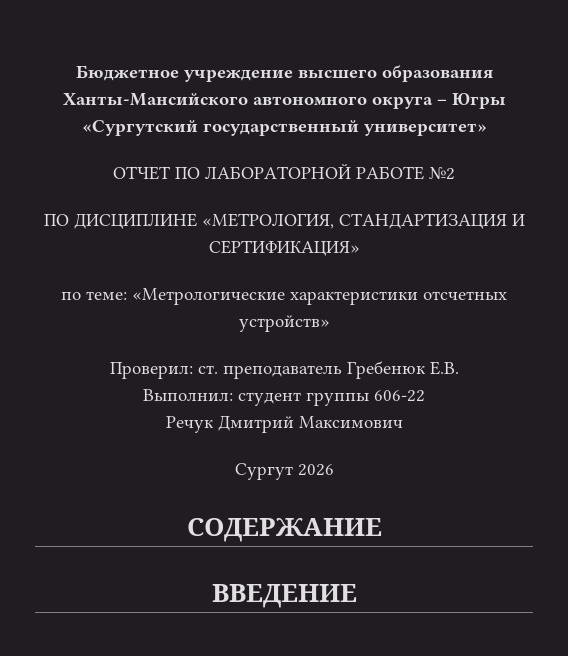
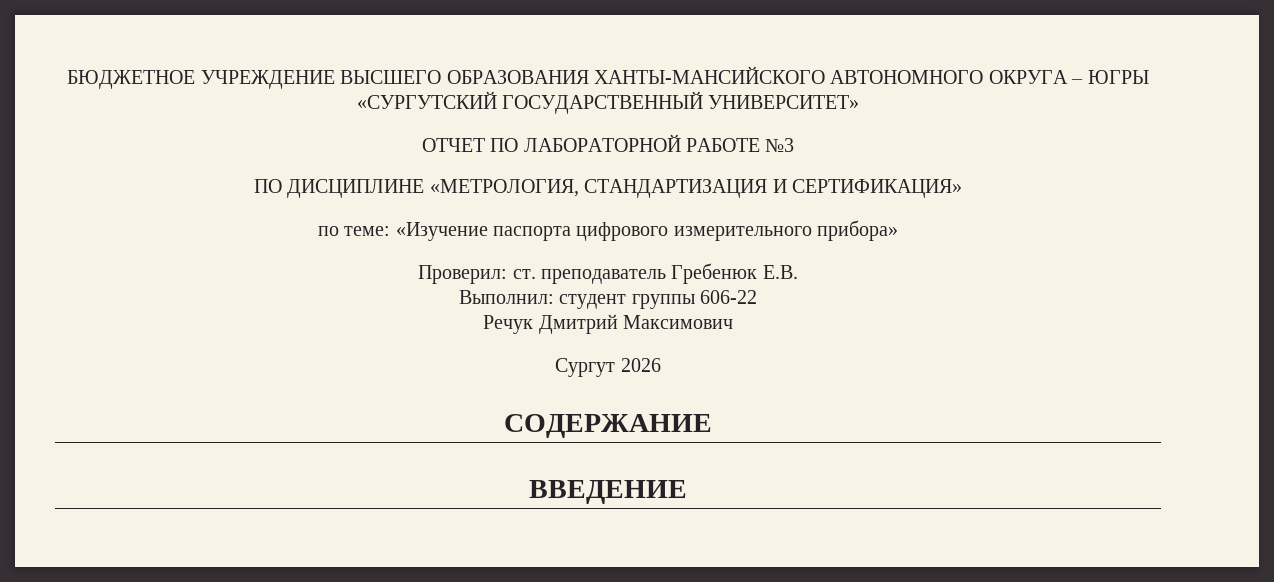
- Бюджетное учреждение высшего образования Ханты-Мансийского автономного округа – Югры «Сургутский государственный университет»
+ БЮДЖЕТНОЕ УЧРЕЖДЕНИЕ ВЫСШЕГО ОБРАЗОВАНИЯ ХАНТЫ-МАНСИЙСКОГО АВТОНОМНОГО ОКРУГА – ЮГРЫ «СУРГУТСКИЙ ГОСУДАРСТВЕННЫЙ УНИВЕРСИТЕТ»
- ОТЧЕТ ПО ЛАБОРАТОРНОЙ РАБОТЕ №2
+ ОТЧЕТ ПО ЛАБОРАТОРНОЙ РАБОТЕ №3
- по теме: «Метрологические характеристики отсчетных устройств»
+ по теме: «Изучение паспорта цифрового измерительного прибора»

